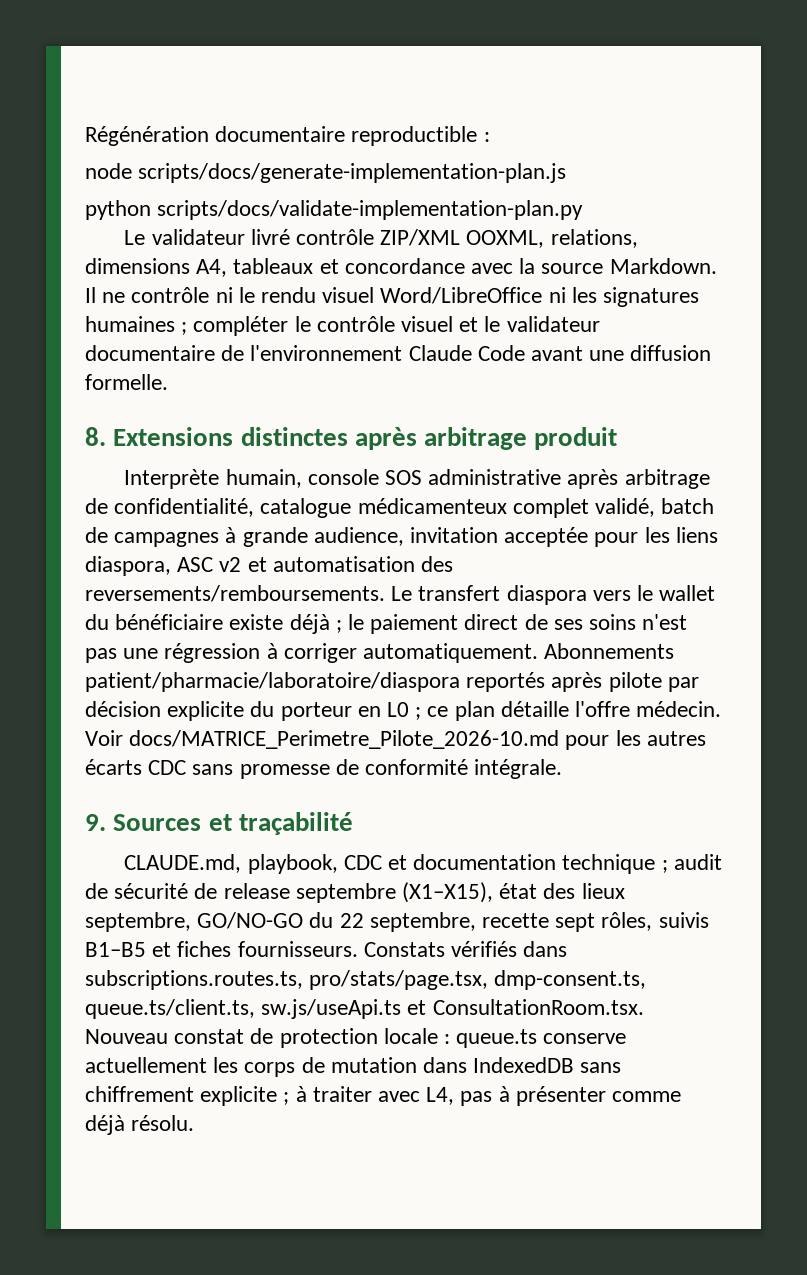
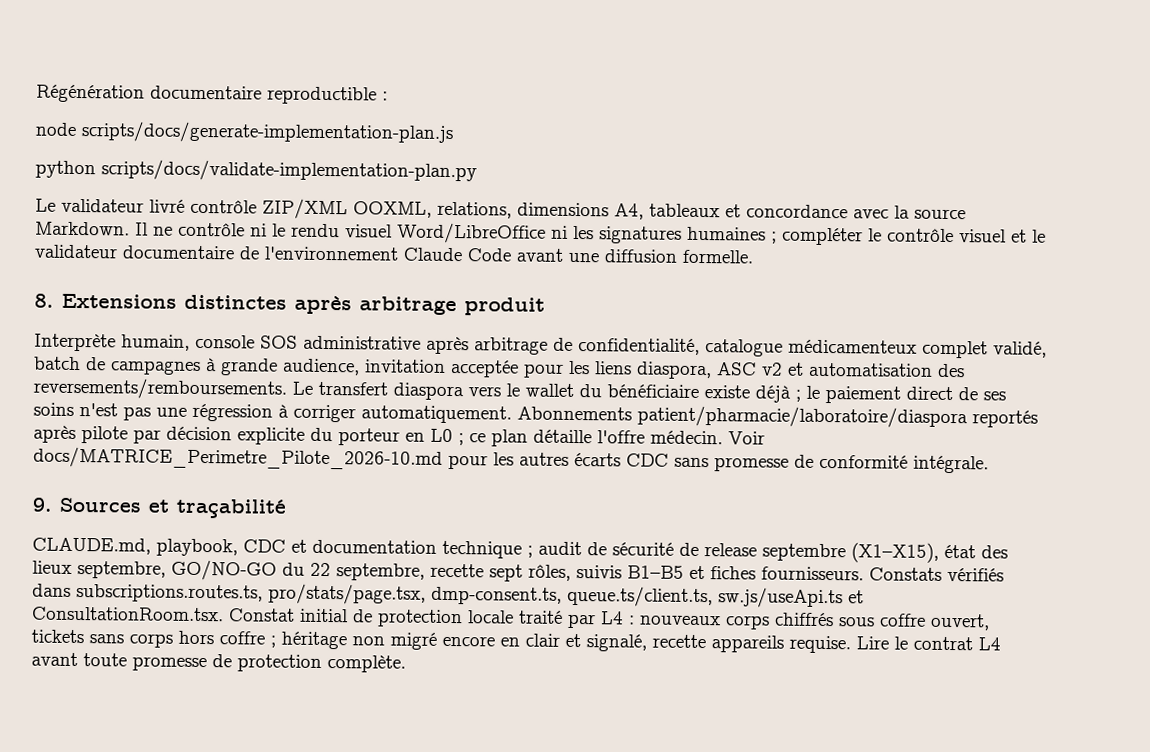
- Constats vérifiés dans subscriptions.routes.ts, pro/stats/page.tsx, dmp-consent.ts, queue.ts/client.ts, sw.js/useApi.ts et ConsultationRoom.tsx. Nouveau constat de protection locale : queue.ts conserve actuellement les corps de mutation dans IndexedDB sans chiffrement explicite ; à traiter avec L4, pas à présenter comme déjà résolu.
+ Constats vérifiés dans subscriptions.routes.ts, pro/stats/page.tsx, dmp-consent.ts, queue.ts/client.ts, sw.js/useApi.ts et ConsultationRoom.tsx. Constat initial de protection locale traité par L4 : nouveaux corps chiffrés sous coffre ouvert, tickets sans corps hors coffre ; héritage non migré encore en clair et signalé, recette appareils requise. Lire le contrat L4 avant toute promesse de protection complète.

